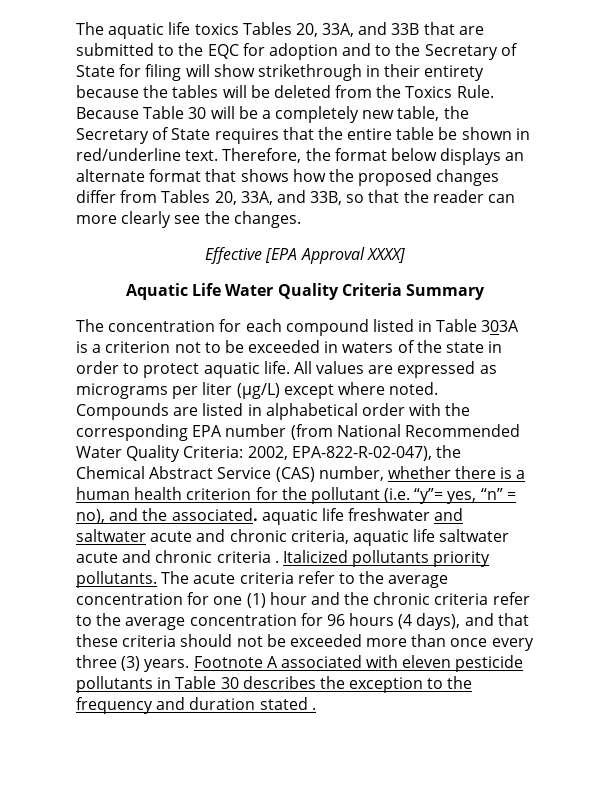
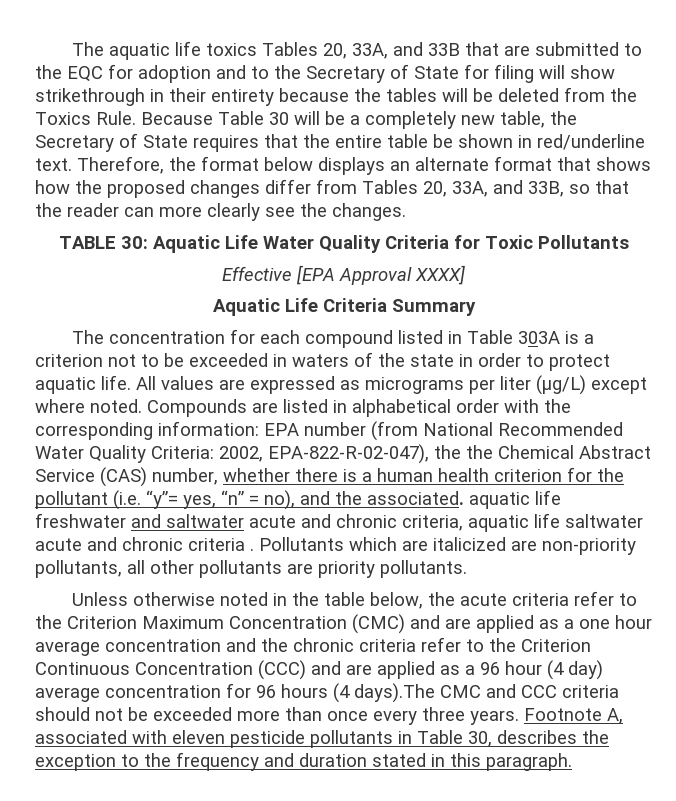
+ TABLE 30: Aquatic Life Water Quality Criteria for Toxic Pollutants
- Aquatic Life Water Quality Criteria Summary
+ Aquatic Life Criteria Summary
- Compounds are listed in alphabetical order with the corresponding EPA number (from National Recommended Water Quality Criteria:
+ Compounds are listed in alphabetical order with the corresponding information: EPA number (from National Recommended Water Quality Criteria:
- 2002, EPA-822-R-02-047), the Chemical Abstract Service (CAS) number, whether there is a human health criterion for the pollutant (i.e. “y”= yes, “n” = no), and the associated. aquatic life freshwater and saltwater acute and chronic criteria, aquatic life saltwater acute and chronic criteria .
+ 2002, EPA-822-R-02-047), the the Chemical Abstract Service (CAS) number, whether there is a human health criterion for the pollutant (i.e. “y”= yes, “n” = no), and the associated. aquatic life freshwater and saltwater acute and chronic criteria, aquatic life saltwater acute and chronic criteria .
- Italicized pollutants priority pollutants. The acute criteria refer to the average concentration for one (1) hour and the chronic criteria refer to the average concentration for 96 hours (4 days), and that these criteria should not be exceeded more than once every three (3) years.
+ Pollutants which are italicized are non-priority pollutants, all other pollutants are priority pollutants.
+ Unless otherwise noted in the table below, the acute criteria refer to the Criterion Maximum Concentration (CMC) and are applied as a one hour average concentration and the chronic criteria refer to the Criterion Continuous Concentration (CCC) and are applied as a 96 hour (4 day) average concentration for 96 hours (4 days).The CMC and CCC criteria should not be exceeded more than once every three years.
- Footnote A associated with eleven pesticide pollutants in Table 30 describes the exception to the frequency and duration stated .
+ Footnote A, associated with eleven pesticide pollutants in Table 30, describes the exception to the frequency and duration stated in this paragraph.

